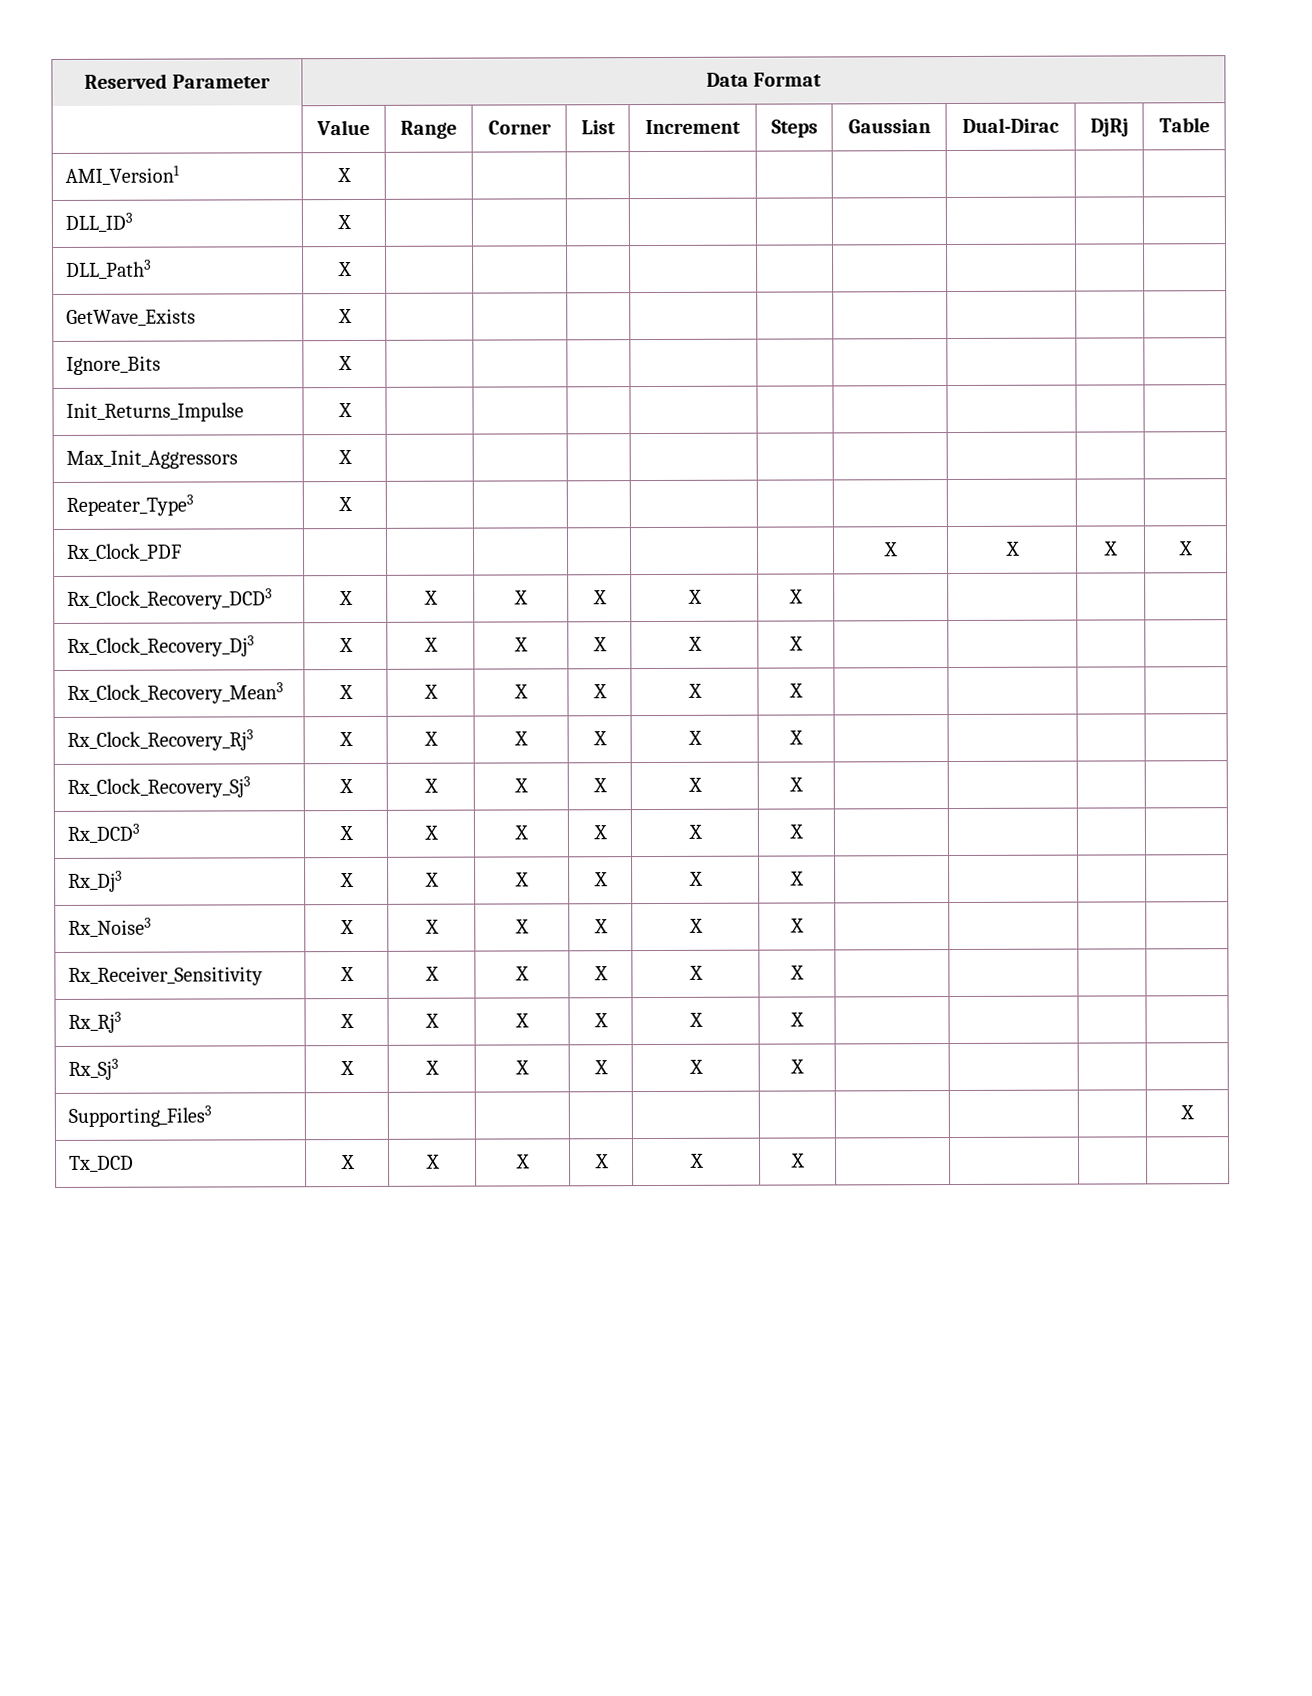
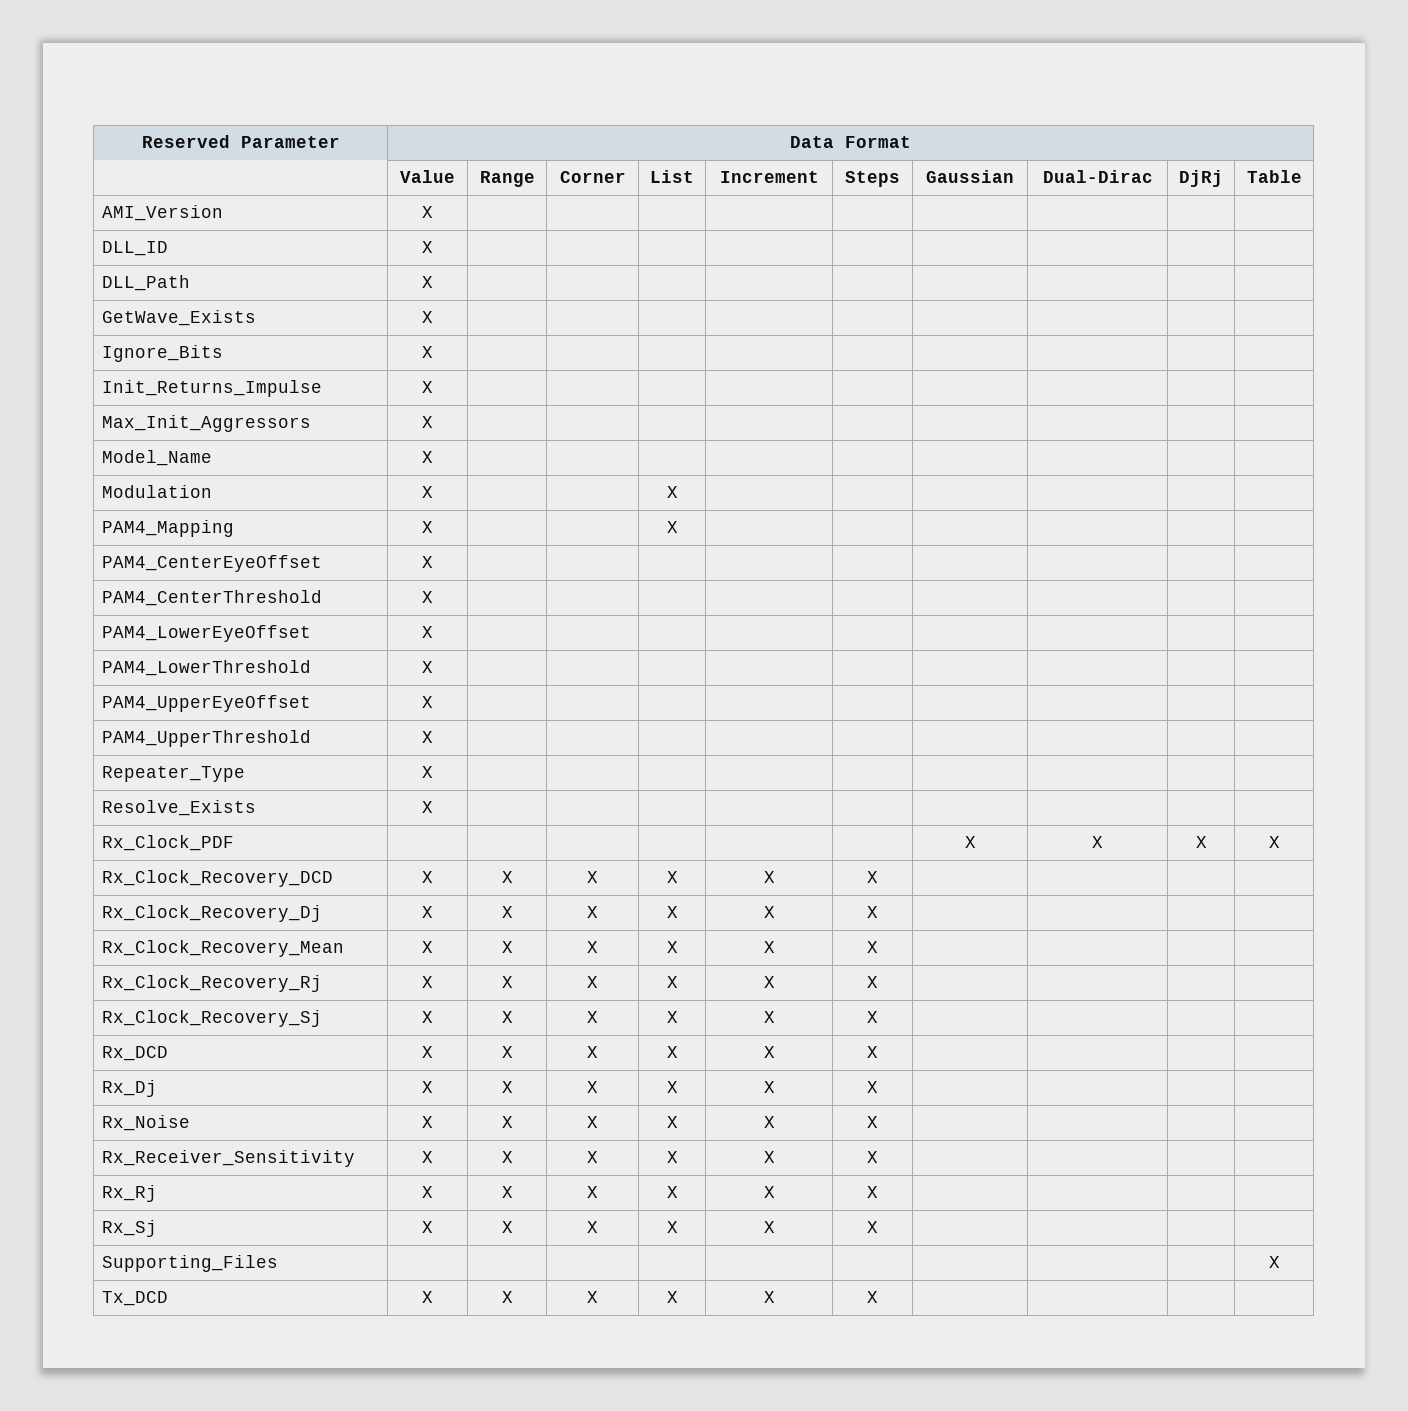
- AMI_Version1 | X | | | | | | | | |
- DLL_ID3 | X | | | | | | | | |
- DLL_Path3 | X | | | | | | | | |
+ AMI_Version | X | | | | | | | | |
+ DLL_ID | X | | | | | | | | |
+ DLL_Path | X | | | | | | | | |
- Repeater_Type3 | X | | | | | | | | |
+ Model_Name | X | | | | | | | | |
+ Modulation | X | | | X | | | | | |
+ PAM4_Mapping | X | | | X | | | | | |
+ PAM4_CenterEyeOffset | X | | | | | | | | |
+ PAM4_CenterThreshold | X | | | | | | | | |
+ PAM4_LowerEyeOffset | X | | | | | | | | |
+ PAM4_LowerThreshold | X | | | | | | | | |
+ PAM4_UpperEyeOffset | X | | | | | | | | |
+ PAM4_UpperThreshold | X | | | | | | | | |
+ Repeater_Type | X | | | | | | | | |
+ Resolve_Exists | X | | | | | | | | |
- Rx_Clock_Recovery_DCD3 | X | X | X | X | X | X | | | |
- Rx_Clock_Recovery_Dj3 | X | X | X | X | X | X | | | |
- Rx_Clock_Recovery_Mean3 | X | X | X | X | X | X | | | |
- Rx_Clock_Recovery_Rj3 | X | X | X | X | X | X | | | |
- Rx_Clock_Recovery_Sj3 | X | X | X | X | X | X | | | |
- Rx_DCD3 | X | X | X | X | X | X | | | |
- Rx_Dj3 | X | X | X | X | X | X | | | |
- Rx_Noise3 | X | X | X | X | X | X | | | |
+ Rx_Clock_Recovery_DCD | X | X | X | X | X | X | | | |
+ Rx_Clock_Recovery_Dj | X | X | X | X | X | X | | | |
+ Rx_Clock_Recovery_Mean | X | X | X | X | X | X | | | |
+ Rx_Clock_Recovery_Rj | X | X | X | X | X | X | | | |
+ Rx_Clock_Recovery_Sj | X | X | X | X | X | X | | | |
+ Rx_DCD | X | X | X | X | X | X | | | |
+ Rx_Dj | X | X | X | X | X | X | | | |
+ Rx_Noise | X | X | X | X | X | X | | | |
- Rx_Rj3 | X | X | X | X | X | X | | | |
- Rx_Sj3 | X | X | X | X | X | X | | | |
- Supporting_Files3 | | | | | | | | | | X
+ Rx_Rj | X | X | X | X | X | X | | | |
+ Rx_Sj | X | X | X | X | X | X | | | |
+ Supporting_Files | | | | | | | | | | X

